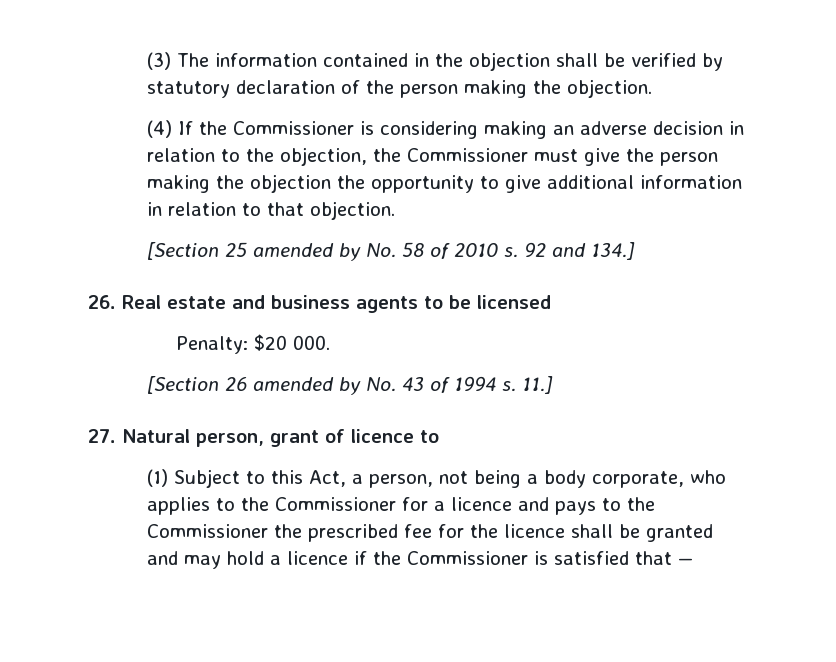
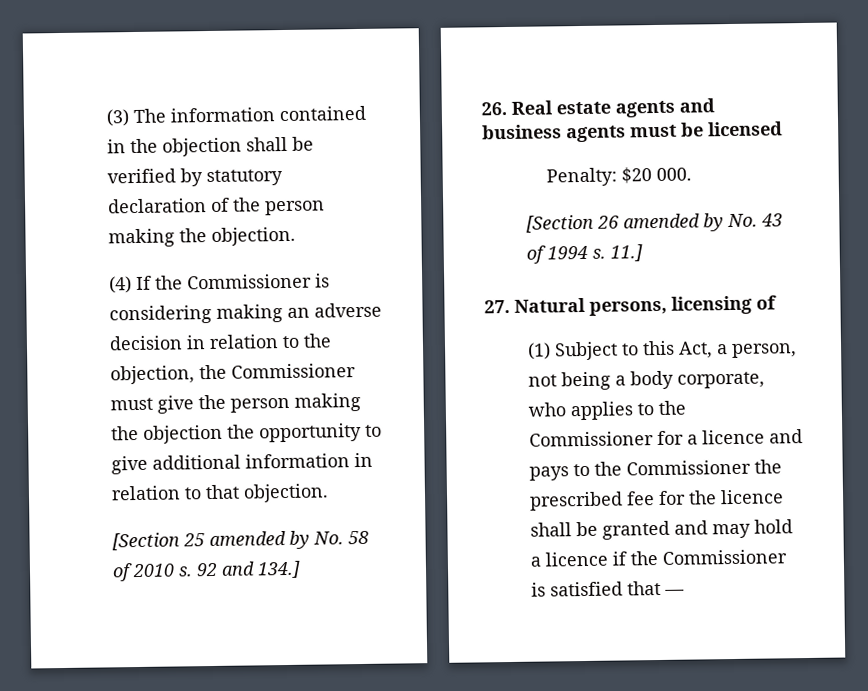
- 26. Real estate and business agents to be licensed
+ 26. Real estate agents and business agents must be licensed
- 27. Natural person, grant of licence to
+ 27. Natural persons, licensing of

